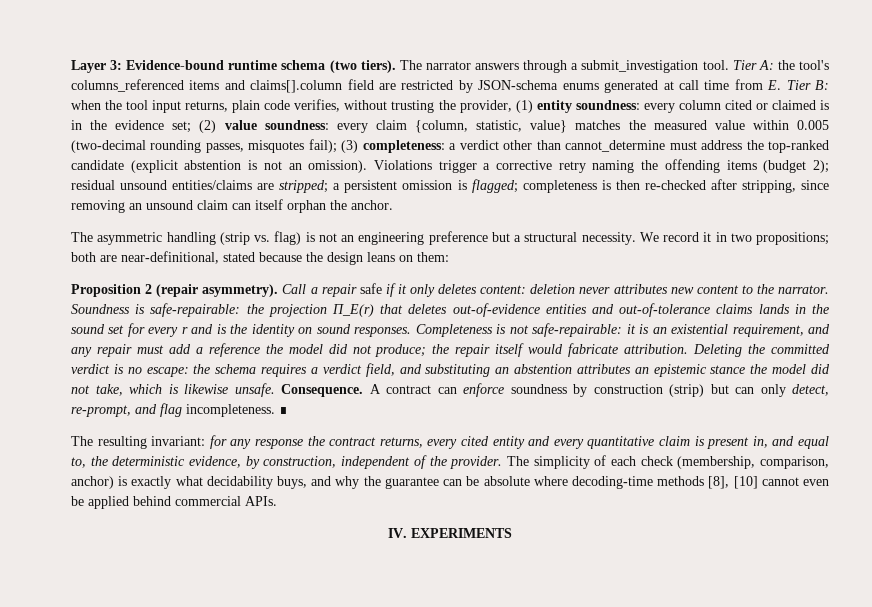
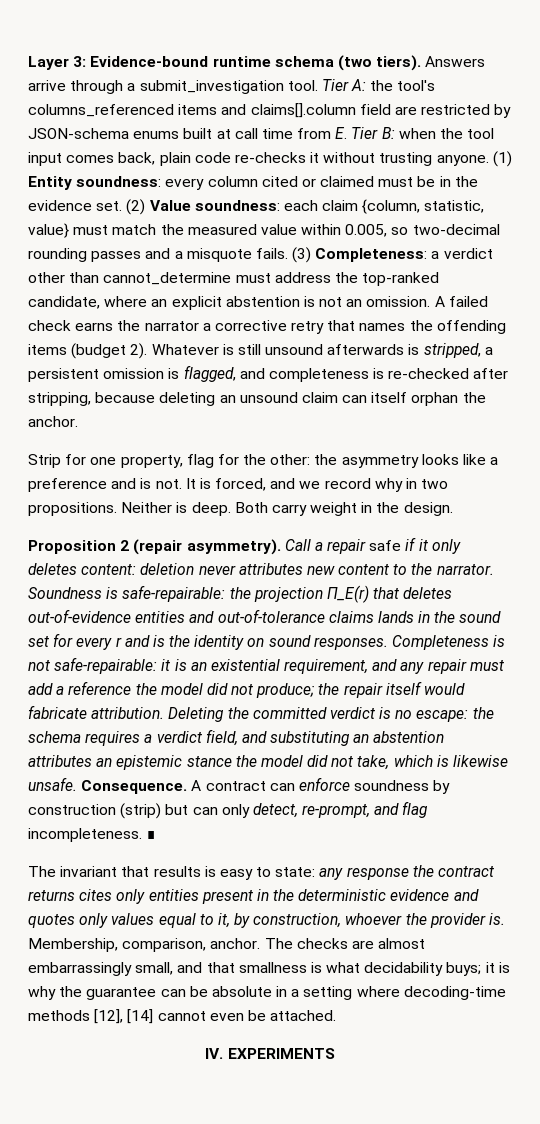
- The narrator answers through a submit_investigation tool.
+ Answers arrive through a submit_investigation tool.
- the tool's columns_referenced items and claims[].column field are restricted by JSON-schema enums generated at call time from E. Tier B:
+ the tool's columns_referenced items and claims[].column field are restricted by JSON-schema enums built at call time from E. Tier B:
- when the tool input returns, plain code verifies, without trusting the provider, (1) entity soundness:
+ when the tool input comes back, plain code re-checks it without trusting anyone. (1) Entity soundness:
- every column cited or claimed is in the evidence set; (2) value soundness: every claim {column, statistic, value} matches the measured value within 0.005 (two-decimal rounding passes, misquotes fail); (3) completeness:
+ every column cited or claimed must be in the evidence set. (2) Value soundness: each claim {column, statistic, value} must match the measured value within 0.005, so two-decimal rounding passes and a misquote fails. (3) Completeness:
- a verdict other than cannot_determine must address the top-ranked candidate (explicit abstention is not an omission). Violations trigger a corrective retry naming the offending items (budget 2); residual unsound entities/claims are stripped; a persistent omission is flagged; completeness is then re-checked after stripping, since removing an unsound claim can itself orphan the anchor.
+ a verdict other than cannot_determine must address the top-ranked candidate, where an explicit abstention is not an omission. A failed check earns the narrator a corrective retry that names the offending items (budget 2). Whatever is still unsound afterwards is stripped, a persistent omission is flagged, and completeness is re-checked after stripping, because deleting an unsound claim can itself orphan the anchor.
- The asymmetric handling (strip vs. flag) is not an engineering preference but a structural necessity. We record it in two propositions; both are near-definitional, stated because the design leans on them:
+ Strip for one property, flag for the other: the asymmetry looks like a preference and is not. It is forced, and we record why in two propositions. Neither is deep. Both carry weight in the design.
- The resulting invariant: for any response the contract returns, every cited entity and every quantitative claim is present in, and equal to, the deterministic evidence, by construction, independent of the provider. The simplicity of each check (membership, comparison, anchor) is exactly what decidability buys, and why the guarantee can be absolute where decoding-time methods [8], [10] cannot even be applied behind commercial APIs.
+ The invariant that results is easy to state: any response the contract returns cites only entities present in the deterministic evidence and quotes only values equal to it, by construction, whoever the provider is. Membership, comparison, anchor. The checks are almost embarrassingly small, and that smallness is what decidability buys; it is why the guarantee can be absolute in a setting where decoding-time methods [12], [14] cannot even be attached.

